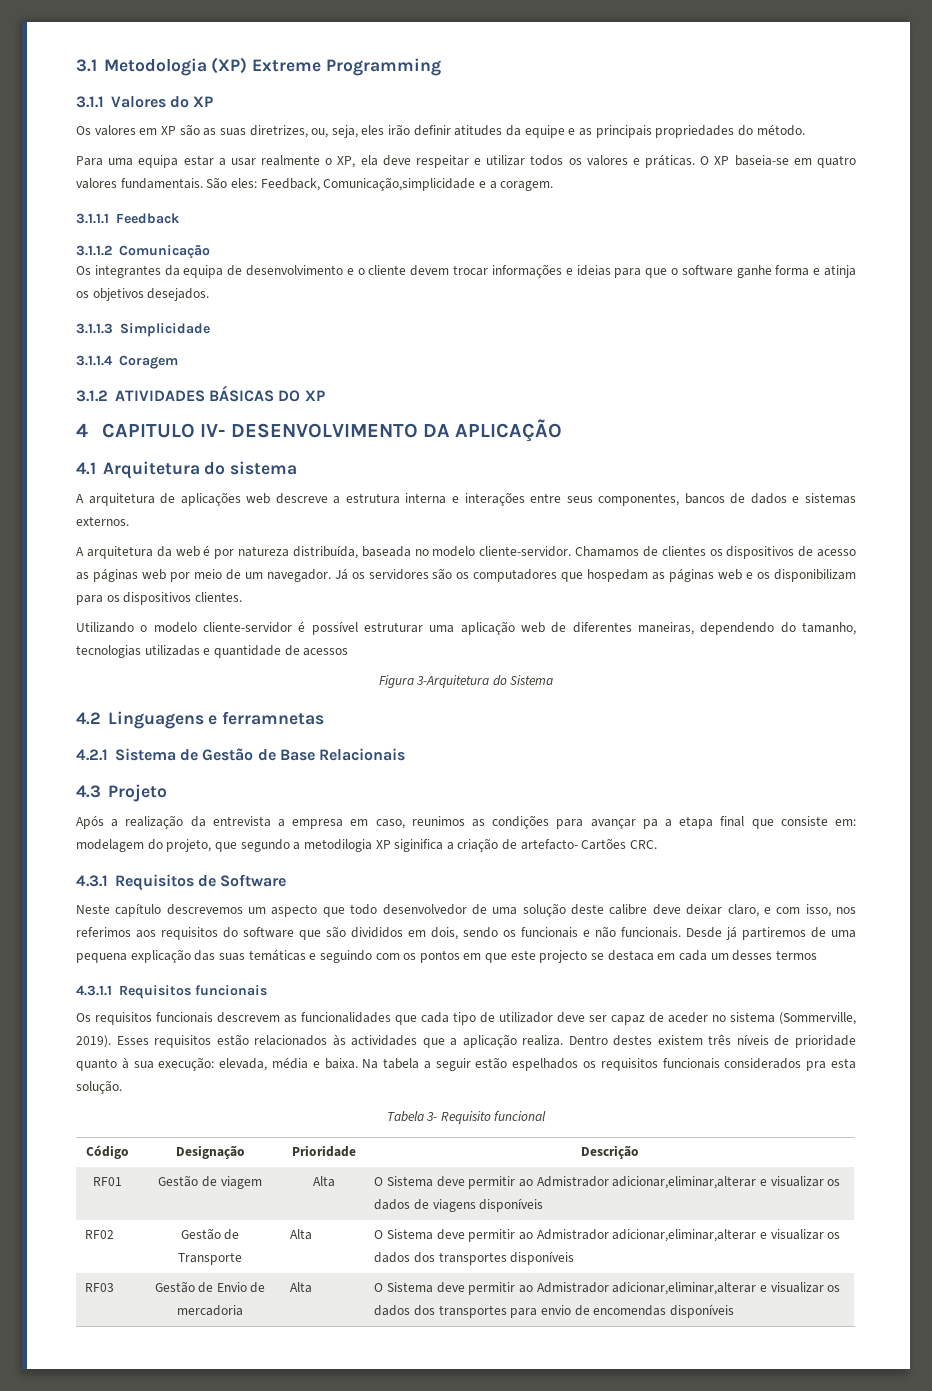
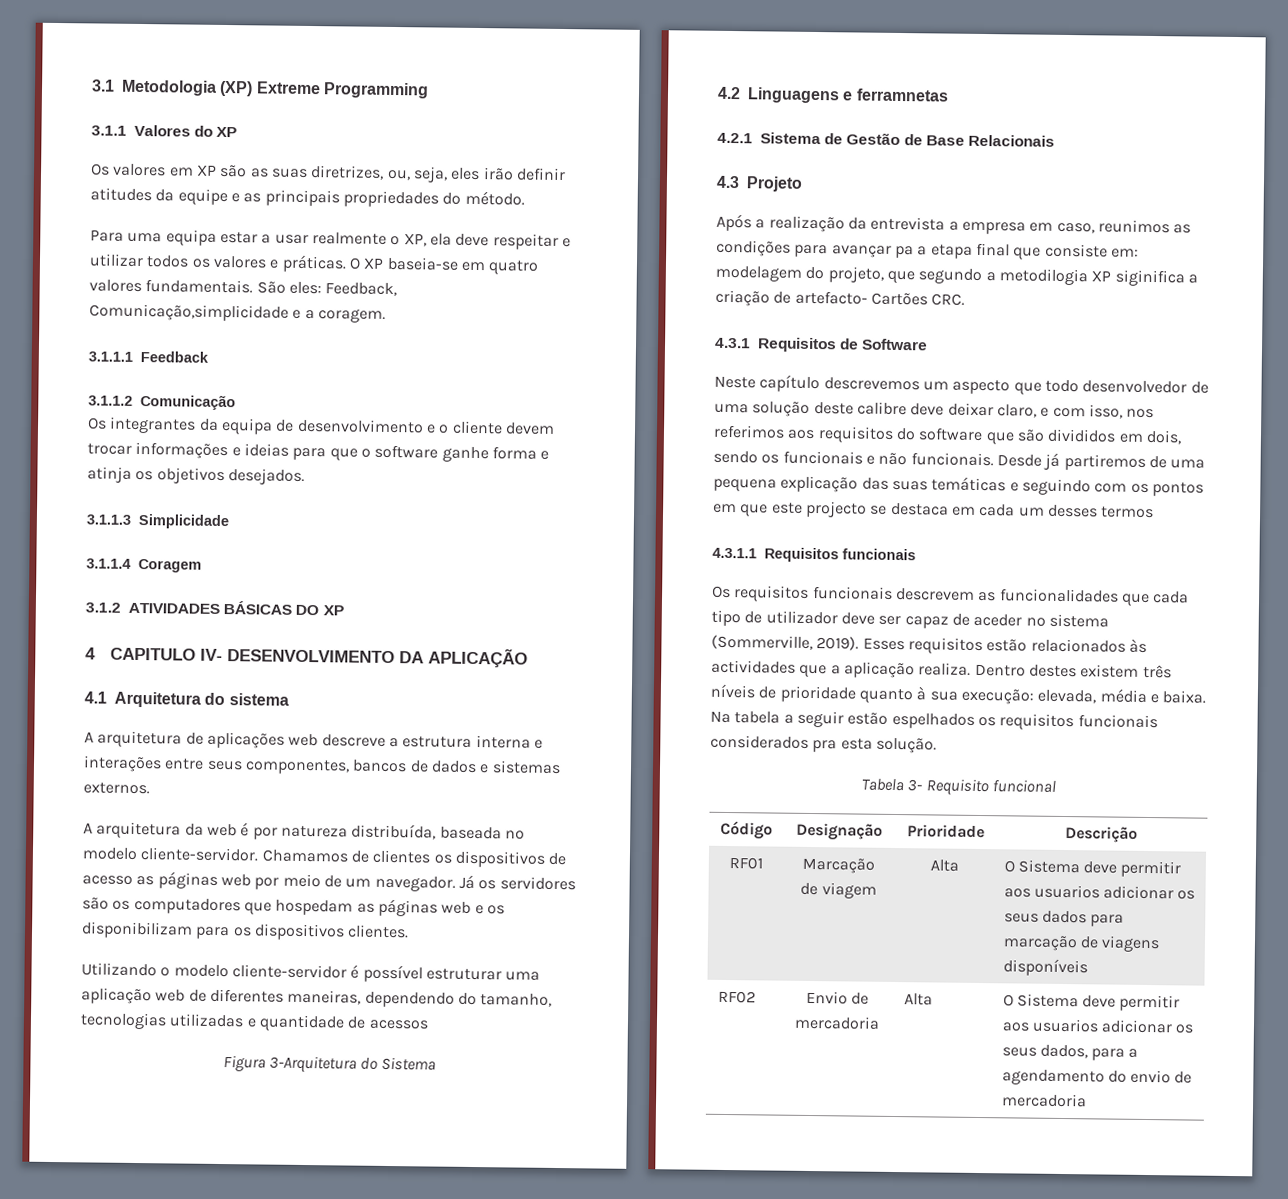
- RF01 | Gestão de viagem | Alta | O Sistema deve permitir ao Admistrador adicionar,eliminar,alterar e visualizar os dados de viagens disponíveis
- RF02 | Gestão de Transporte | Alta | O Sistema deve permitir ao Admistrador adicionar,eliminar,alterar e visualizar os dados dos transportes disponíveis
- RF03 | Gestão de Envio de mercadoria | Alta | O Sistema deve permitir ao Admistrador adicionar,eliminar,alterar e visualizar os dados dos transportes para envio de encomendas disponíveis
+ RF01 | Marcação de viagem | Alta | O Sistema deve permitir aos usuarios adicionar os seus dados para marcação de viagens disponíveis
+ RF02 | Envio de mercadoria | Alta | O Sistema deve permitir aos usuarios adicionar os seus dados, para a agendamento do envio de mercadoria

